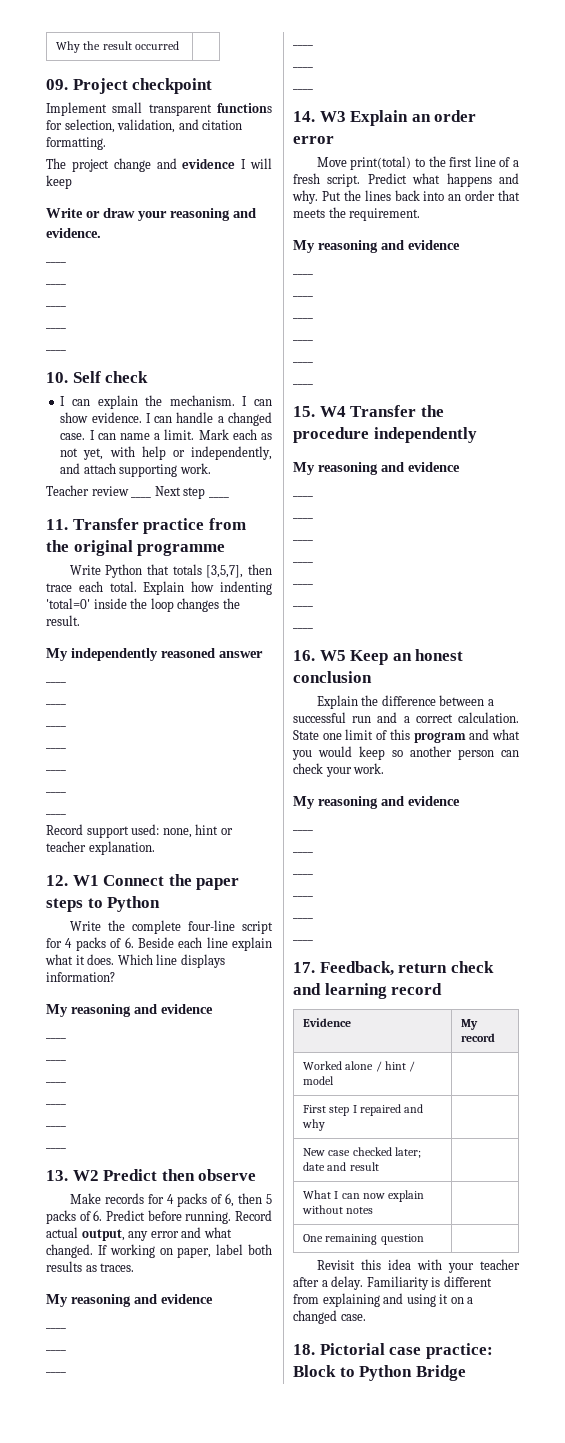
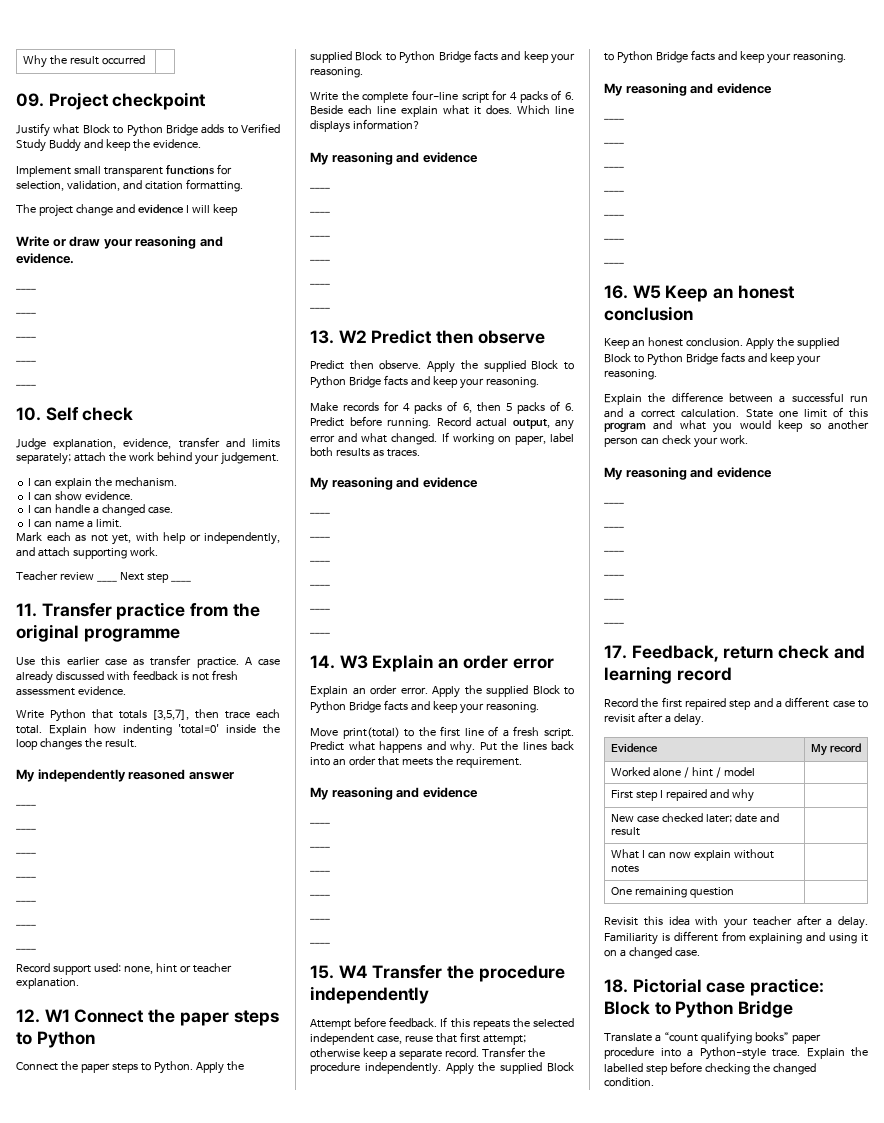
+ Justify what Block to Python Bridge adds to Verified Study Buddy and keep the evidence.
+ Judge explanation, evidence, transfer and limits separately; attach the work behind your judgement.
- I can explain the mechanism. I can show evidence. I can handle a changed case. I can name a limit. Mark each as not yet, with help or independently, and attach supporting work.
+ I can explain the mechanism.
+ I can show evidence.
+ I can handle a changed case.
+ I can name a limit.
+ Mark each as not yet, with help or independently, and attach supporting work.
+ Use this earlier case as transfer practice. A case already discussed with feedback is not fresh assessment evidence.
+ Connect the paper steps to Python. Apply the supplied Block to Python Bridge facts and keep your reasoning.
+ Predict then observe. Apply the supplied Block to Python Bridge facts and keep your reasoning.
+ Explain an order error. Apply the supplied Block to Python Bridge facts and keep your reasoning.
+ Attempt before feedback. If this repeats the selected independent case, reuse that first attempt; otherwise keep a separate record. Transfer the procedure independently. Apply the supplied Block to Python Bridge facts and keep your reasoning.
+ Keep an honest conclusion. Apply the supplied Block to Python Bridge facts and keep your reasoning.
+ Record the first repaired step and a different case to revisit after a delay.
+ Translate a “count qualifying books” paper procedure into a Python-style trace. Explain the labelled step before checking the changed condition.

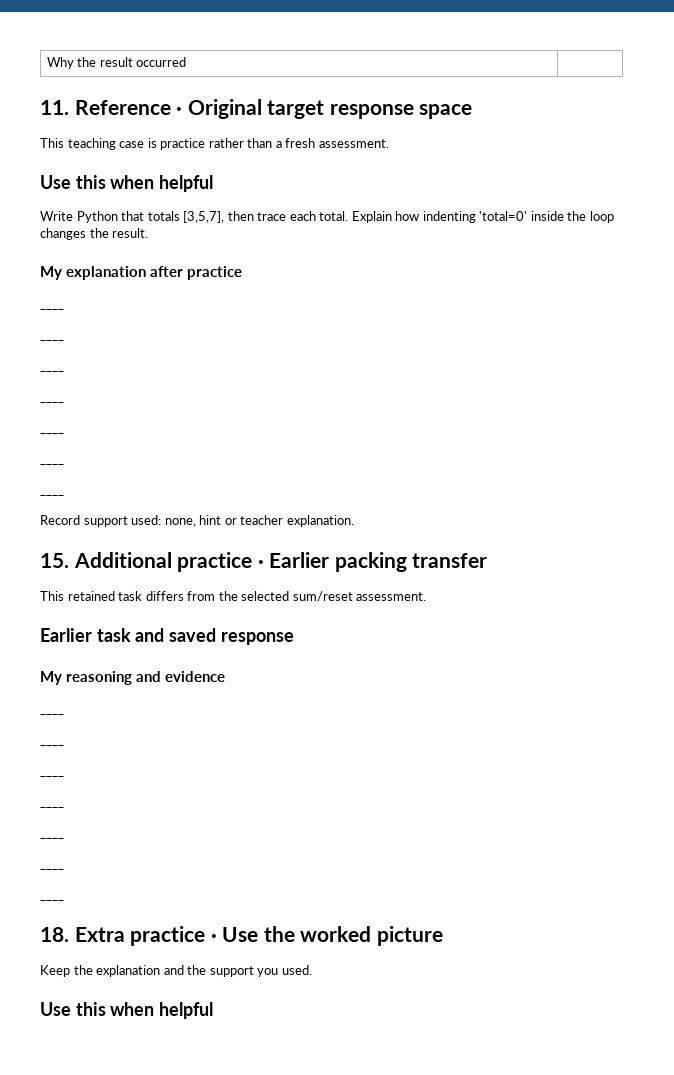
- 09. Project checkpoint
- Justify what Block to Python Bridge adds to Verified Study Buddy and keep the evidence.
- Implement small transparent functions for selection, validation, and citation formatting.
- The project change and evidence I will keep
- Write or draw your reasoning and evidence.
- ____
- ____
- ____
- ____
- ____
- 10. Self check
- Judge explanation, evidence, transfer and limits separately; attach the work behind your judgement.
- I can explain the mechanism.
- I can show evidence.
- I can handle a changed case.
- I can name a limit.
- Mark each as not yet, with help or independently, and attach supporting work.
- Teacher review ____ Next step ____
- 11. Transfer practice from the original programme
- Use this earlier case as transfer practice. A case already discussed with feedback is not fresh assessment evidence.
+ 11. Reference · Original target response space
+ This teaching case is practice rather than a fresh assessment.
+ Use this when helpful
- My independently reasoned answer
+ My explanation after practice
- 12. W1 Connect the paper steps to Python
- Connect the paper steps to Python. Apply the supplied Block to Python Bridge facts and keep your reasoning.
- Write the complete four-line script for 4 packs of 6. Beside each line explain what it does. Which line displays information?
- My reasoning and evidence
- ____
- ____
- ____
- ____
- ____
- ____
- 13. W2 Predict then observe
- Predict then observe. Apply the supplied Block to Python Bridge facts and keep your reasoning.
- Make records for 4 packs of 6, then 5 packs of 6. Predict before running. Record actual output, any error and what changed. If working on paper, label both results as traces.
- My reasoning and evidence
- ____
- ____
- ____
- ____
- ____
- ____
- 14. W3 Explain an order error
- Explain an order error. Apply the supplied Block to Python Bridge facts and keep your reasoning.
- Move print(total) to the first line of a fresh script. Predict what happens and why. Put the lines back into an order that meets the requirement.
- My reasoning and evidence
- ____
- ____
- ____
- ____
- ____
- ____
- 15. W4 Transfer the procedure independently
- Attempt before feedback. If this repeats the selected independent case, reuse that first attempt; otherwise keep a separate record. Transfer the procedure independently. Apply the supplied Block to Python Bridge facts and keep your reasoning.
+ 15. Additional practice · Earlier packing transfer
+ This retained task differs from the selected sum/reset assessment.
+ Earlier task and saved response
- 16. W5 Keep an honest conclusion
- Keep an honest conclusion. Apply the supplied Block to Python Bridge facts and keep your reasoning.
- Explain the difference between a successful run and a correct calculation. State one limit of this program and what you would keep so another person can check your work.
- My reasoning and evidence
- ____
- ____
- ____
- ____
- ____
- ____
- 17. Feedback, return check and learning record
- Record the first repaired step and a different case to revisit after a delay.
- Evidence | My record
- Worked alone / hint / model |
- First step I repaired and why |
- New case checked later; date and result |
- What I can now explain without notes |
- One remaining question |
- Revisit this idea with your teacher after a delay. Familiarity is different from explaining and using it on a changed case.
- 18. Pictorial case practice: Block to Python Bridge
- Translate a “count qualifying books” paper procedure into a Python-style trace. Explain the labelled step before checking the changed condition.
+ 18. Extra practice · Use the worked picture
+ Keep the explanation and the support you used.
+ Use this when helpful

